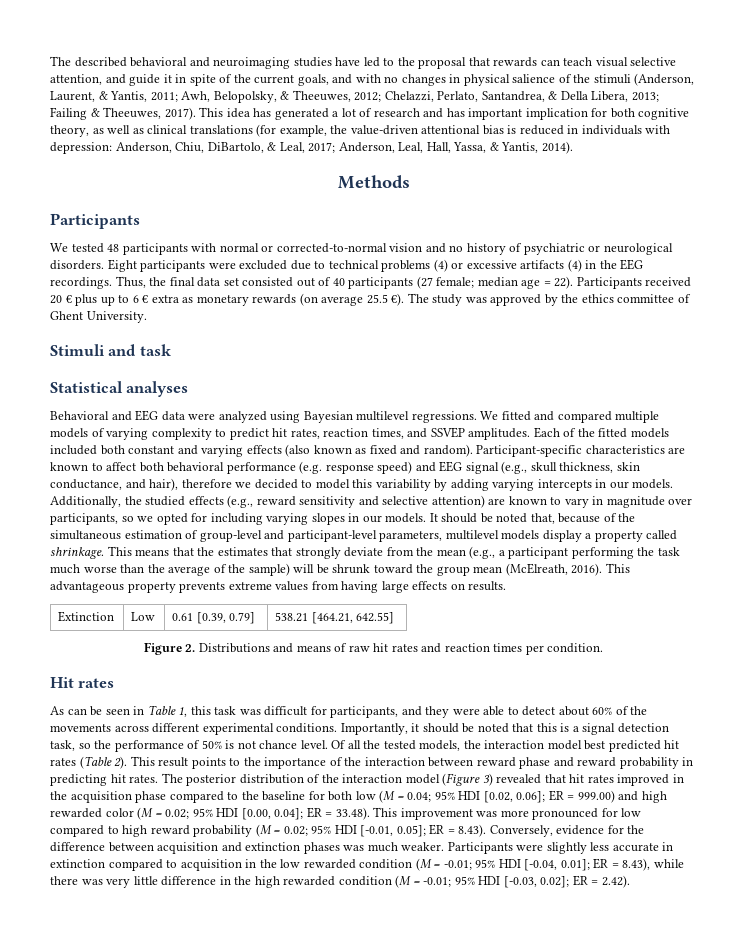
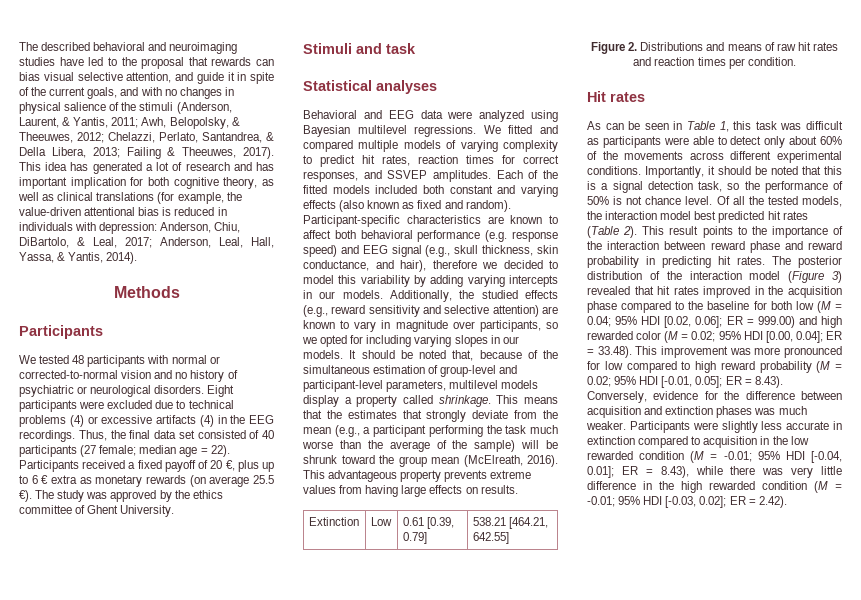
- The described behavioral and neuroimaging studies have led to the proposal that rewards can teach visual selective attention, and guide it in spite of the current goals, and with no changes in physical salience of the stimuli (Anderson, Laurent, & Yantis, 2011; Awh, Belopolsky, & Theeuwes, 2012; Chelazzi, Perlato, Santandrea, & Della Libera, 2013; Failing & Theeuwes, 2017).
+ The described behavioral and neuroimaging studies have led to the proposal that rewards can bias visual selective attention, and guide it in spite of the current goals, and with no changes in physical salience of the stimuli (Anderson, Laurent, & Yantis, 2011; Awh, Belopolsky, & Theeuwes, 2012; Chelazzi, Perlato, Santandrea, & Della Libera, 2013; Failing & Theeuwes, 2017).
- Thus, the final data set consisted out of 40 participants (27 female; median age = 22).
+ Thus, the final data set consisted of 40 participants (27 female; median age = 22).
- Participants received 20 € plus up to 6 € extra as monetary rewards (on average 25.5 €).
+ Participants received a fixed payoff of 20 €, plus up to 6 € extra as monetary rewards (on average 25.5 €).
- We fitted and compared multiple models of varying complexity to predict hit rates, reaction times, and SSVEP amplitudes.
+ We fitted and compared multiple models of varying complexity to predict hit rates, reaction times for correct responses, and SSVEP amplitudes.
- As can be seen in Table 1, this task was difficult for participants, and they were able to detect about 60% of the movements across different experimental conditions.
+ As can be seen in Table 1, this task was difficult as participants were able to detect only about 60% of the movements across different experimental conditions.

